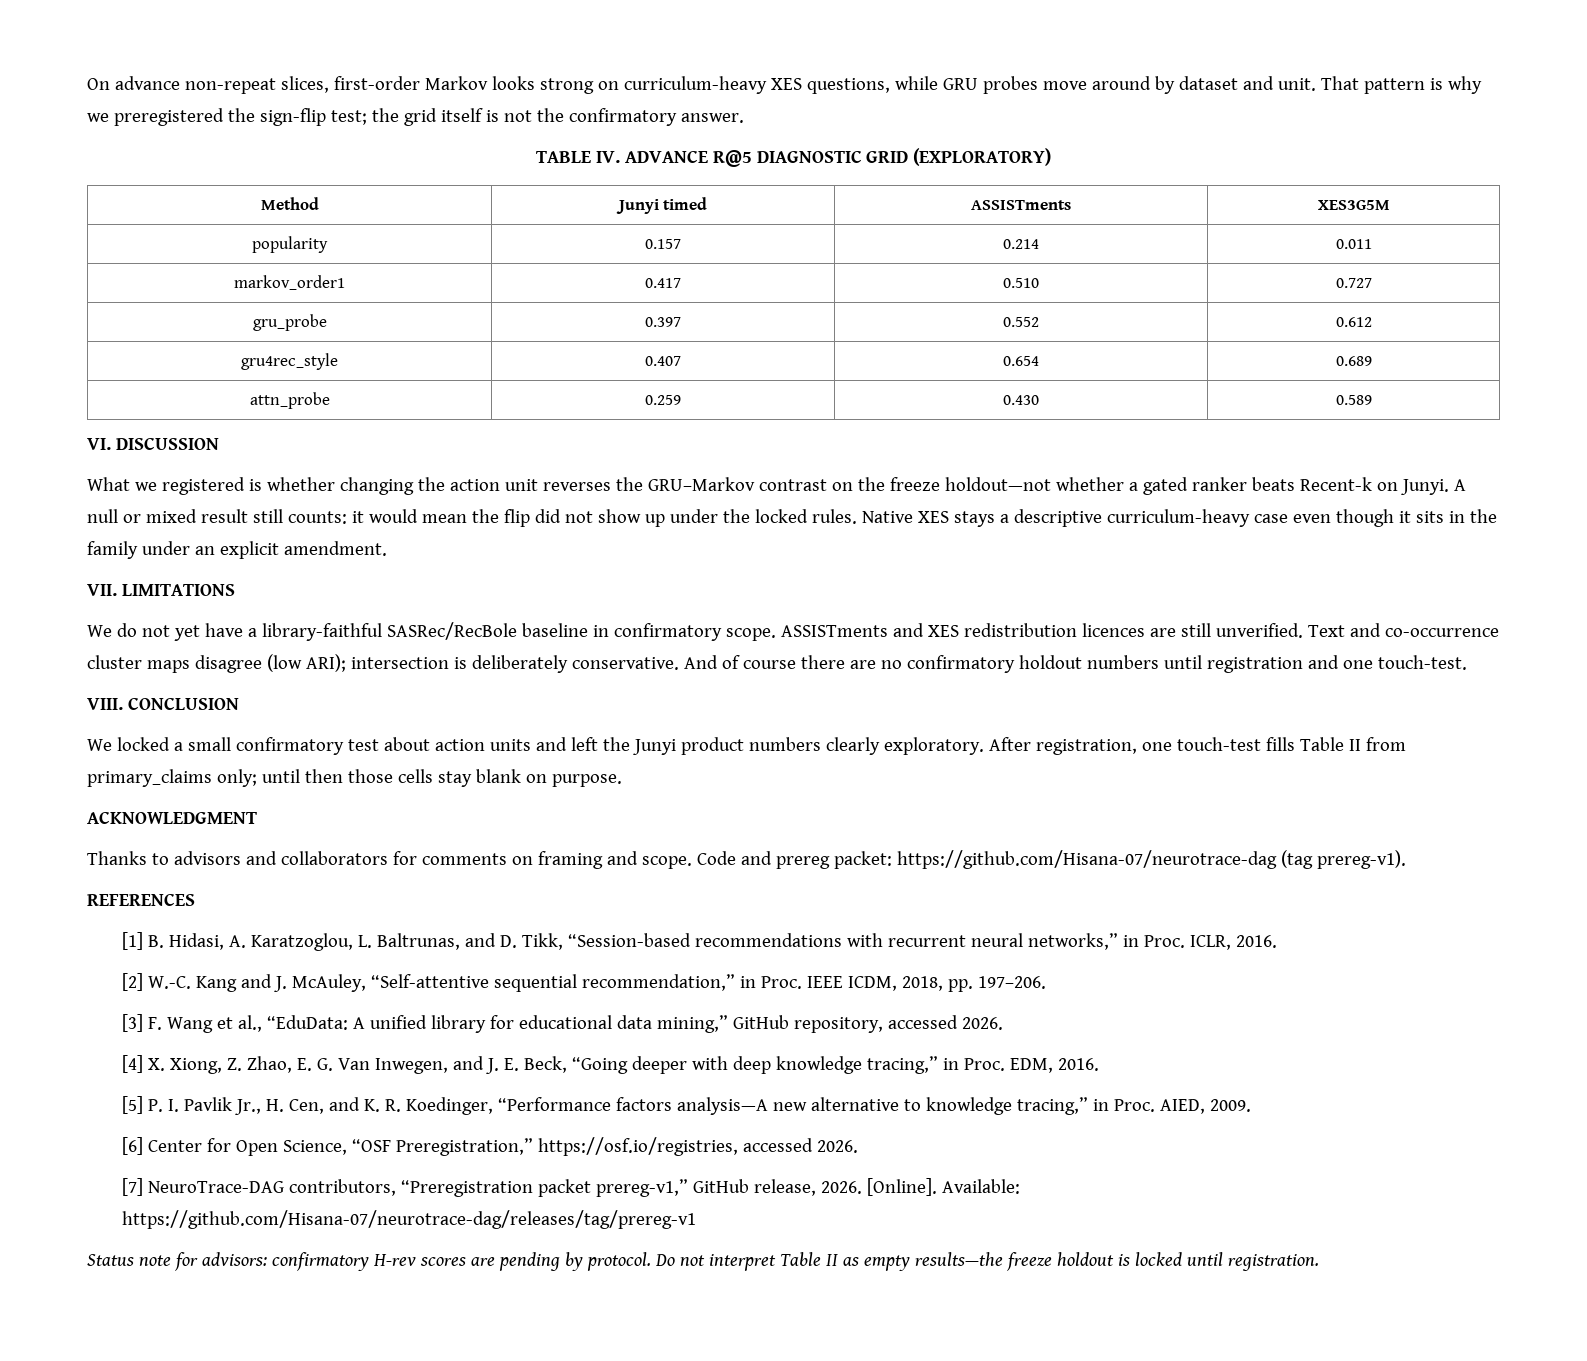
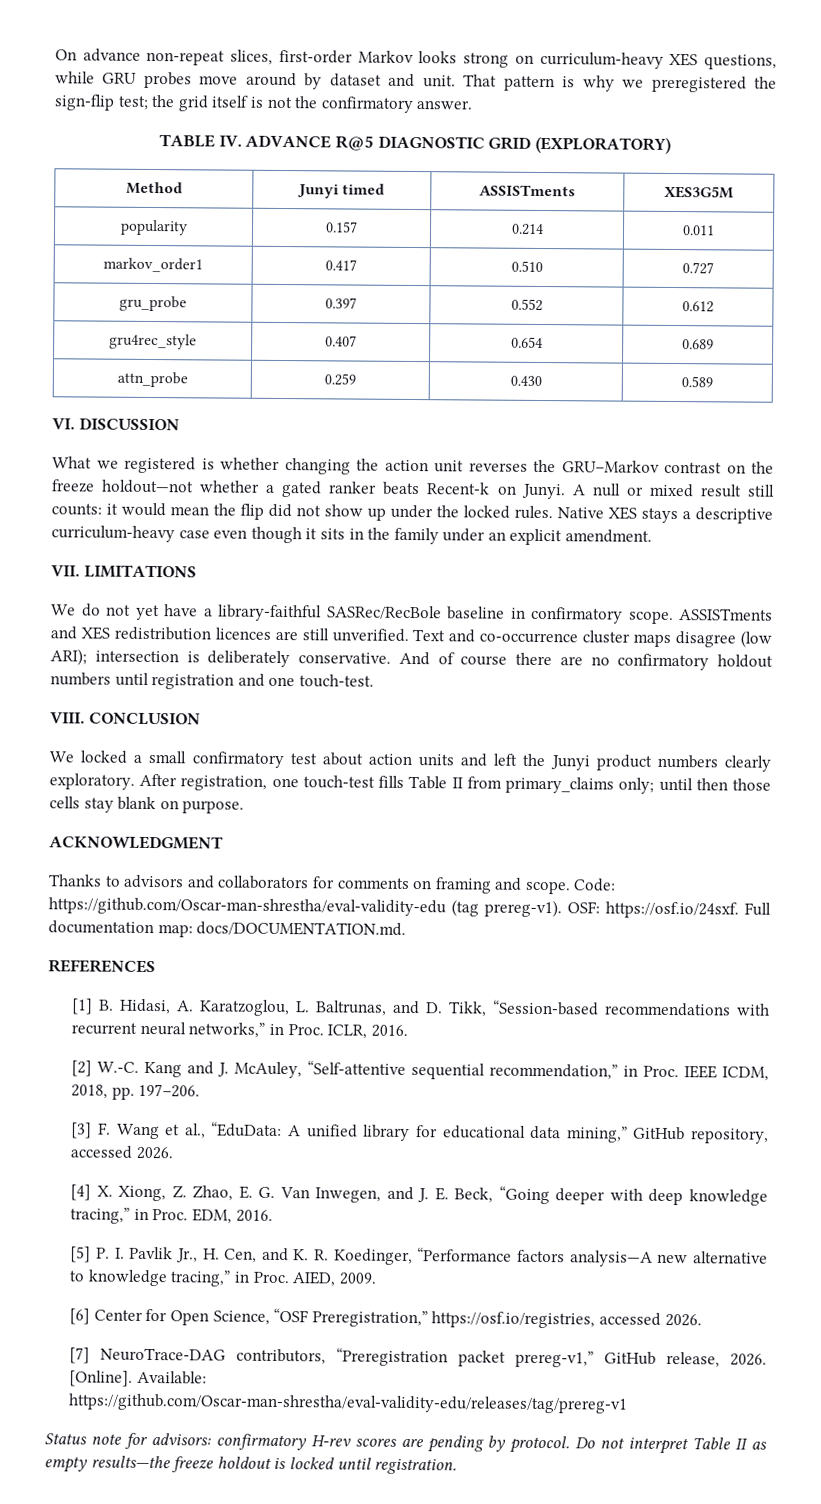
- Code and prereg packet: https://github.com/Hisana-07/neurotrace-dag (tag prereg-v1).
+ Code: https://github.com/Oscar-man-shrestha/eval-validity-edu (tag prereg-v1). OSF: https://osf.io/24sxf. Full documentation map: docs/DOCUMENTATION.md.
- Available: https://github.com/Hisana-07/neurotrace-dag/releases/tag/prereg-v1
+ Available: https://github.com/Oscar-man-shrestha/eval-validity-edu/releases/tag/prereg-v1

